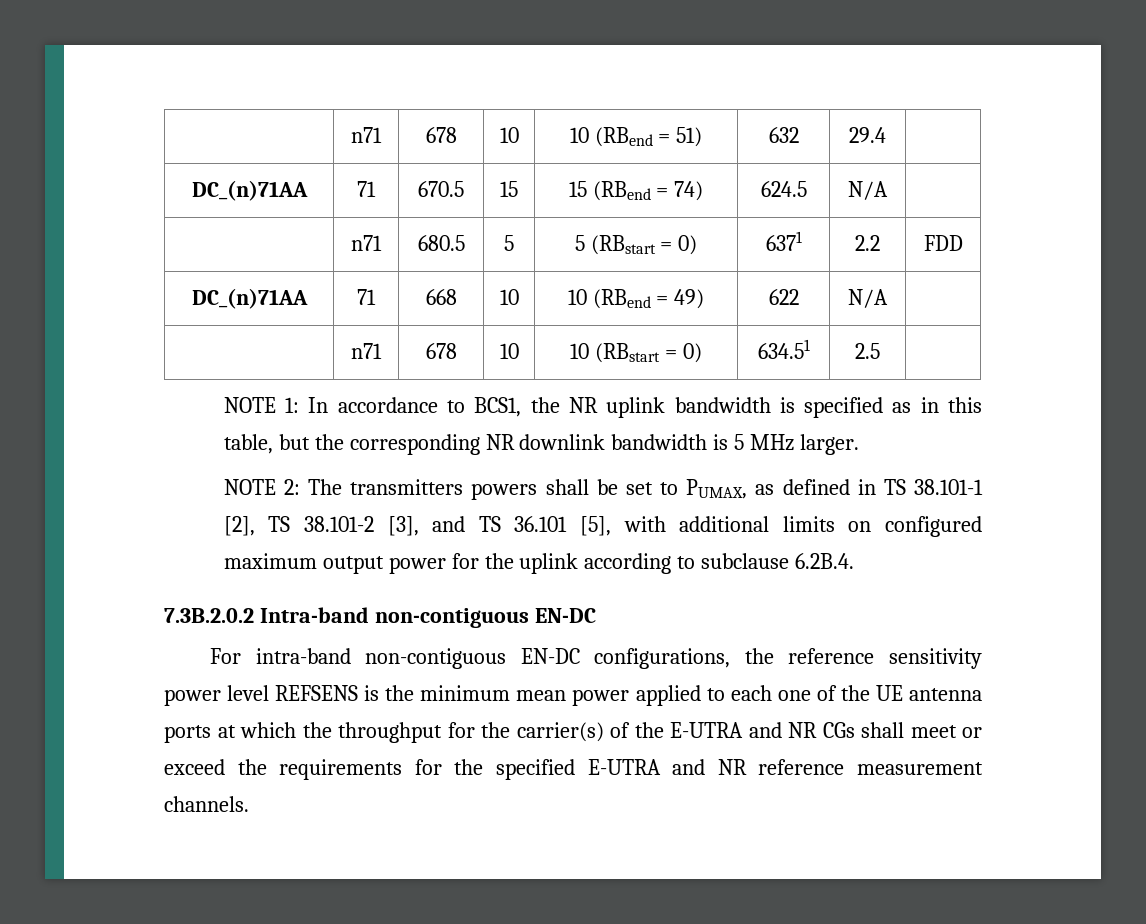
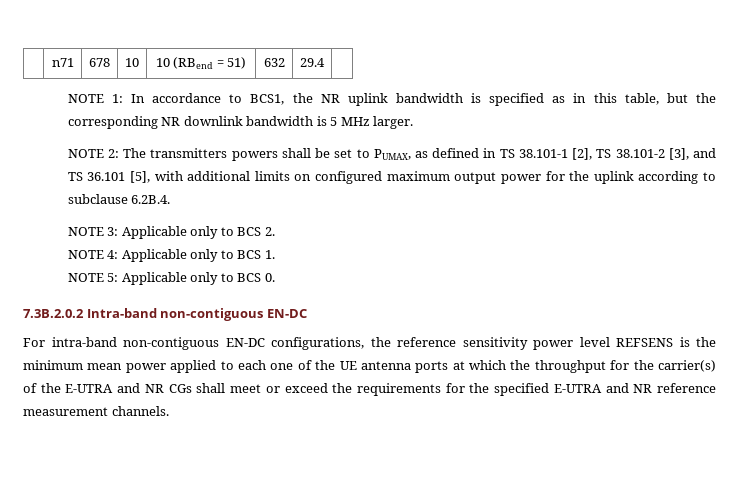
- DC_(n)71AA | 71 | 670.5 | 15 | 15 (RBend = 74) | 624.5 | N/A |
- | n71 | 680.5 | 5 | 5 (RBstart = 0) | 6371 | 2.2 | FDD
- DC_(n)71AA | 71 | 668 | 10 | 10 (RBend = 49) | 622 | N/A |
- | n71 | 678 | 10 | 10 (RBstart = 0) | 634.51 | 2.5 |
+ NOTE 3: Applicable only to BCS 2.
+ NOTE 4: Applicable only to BCS 1.
+ NOTE 5: Applicable only to BCS 0.

